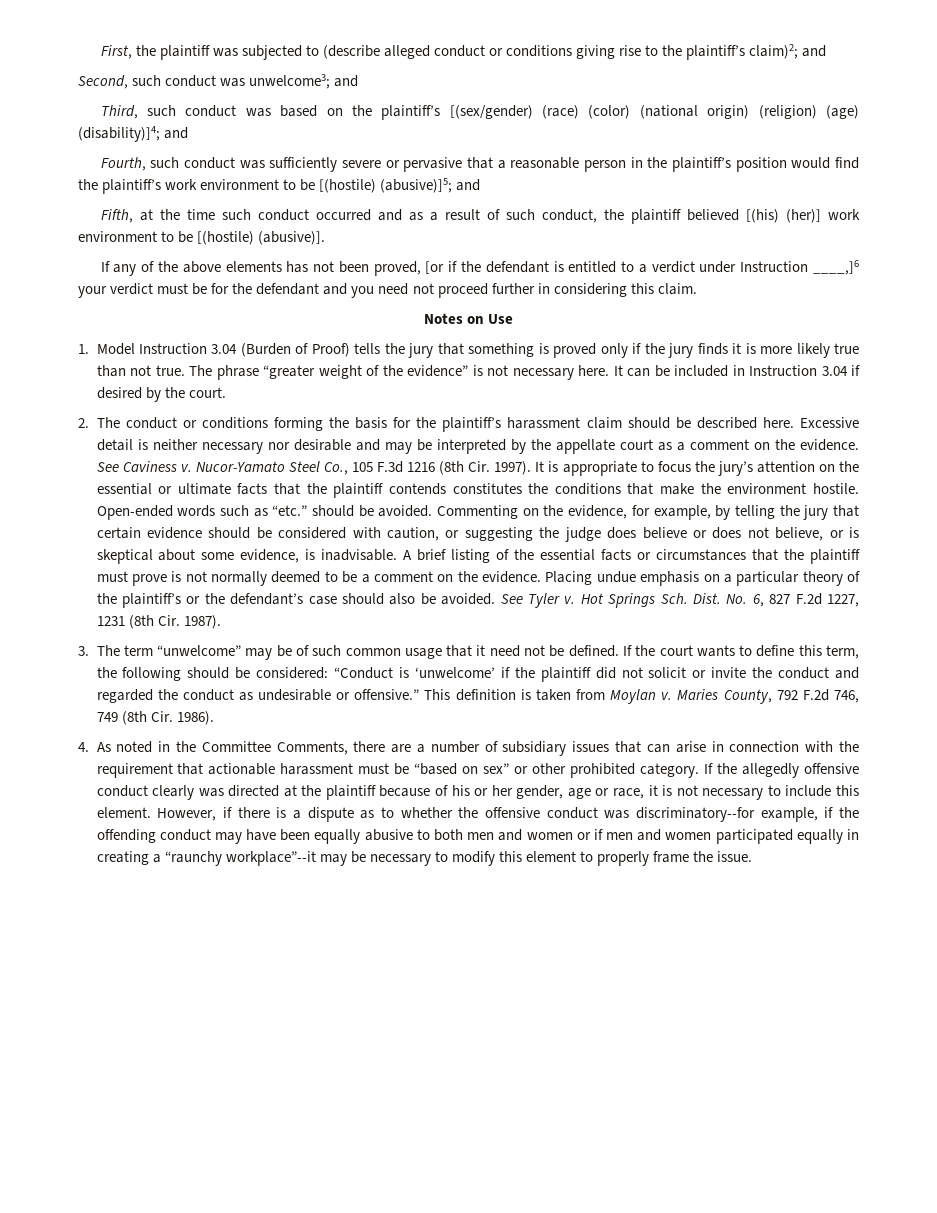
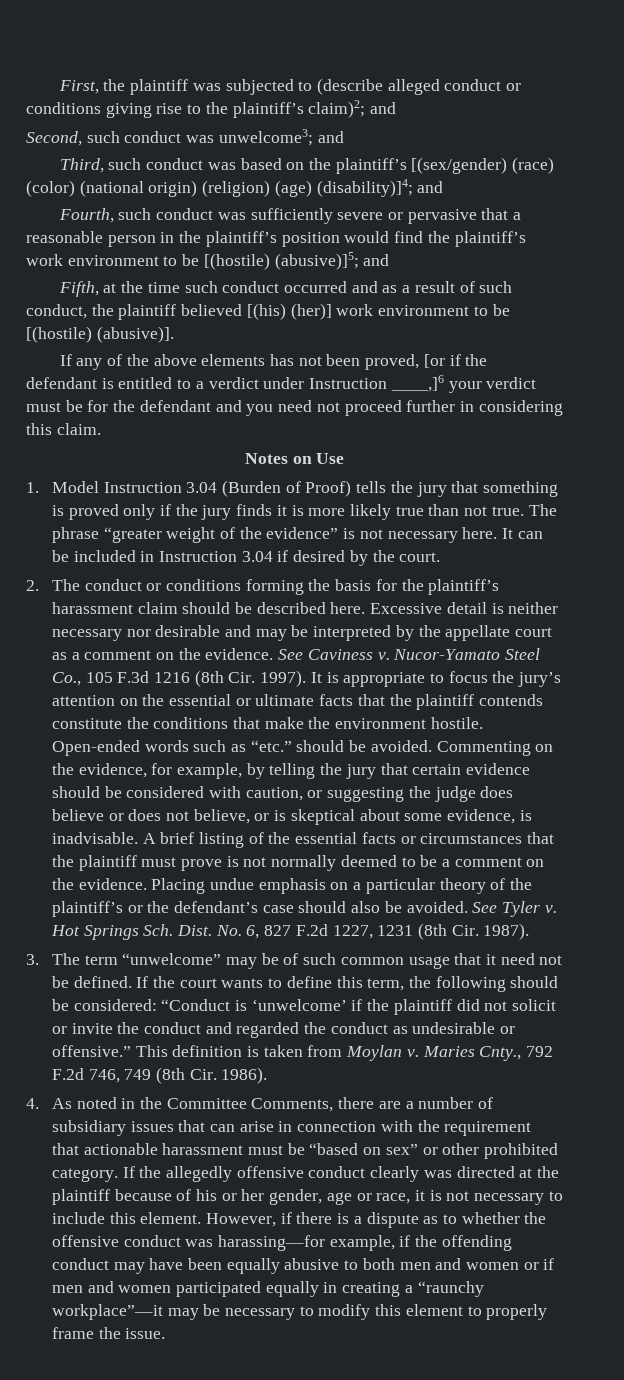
- It is appropriate to focus the jury’s attention on the essential or ultimate facts that the plaintiff contends constitutes the conditions that make the environment hostile.
+ It is appropriate to focus the jury’s attention on the essential or ultimate facts that the plaintiff contends constitute the conditions that make the environment hostile.
- Maries County, 792 F.2d 746, 749 (8th Cir. 1986).
+ Maries Cnty., 792 F.2d 746, 749 (8th Cir. 1986).
- However, if there is a dispute as to whether the offensive conduct was discriminatory--for example, if the offending conduct may have been equally abusive to both men and women or if men and women participated equally in creating a “raunchy workplace”--it may be necessary to modify this element to properly frame the issue.
+ However, if there is a dispute as to whether the offensive conduct was harassing—for example, if the offending conduct may have been equally abusive to both men and women or if men and women participated equally in creating a “raunchy workplace”—it may be necessary to modify this element to properly frame the issue.

